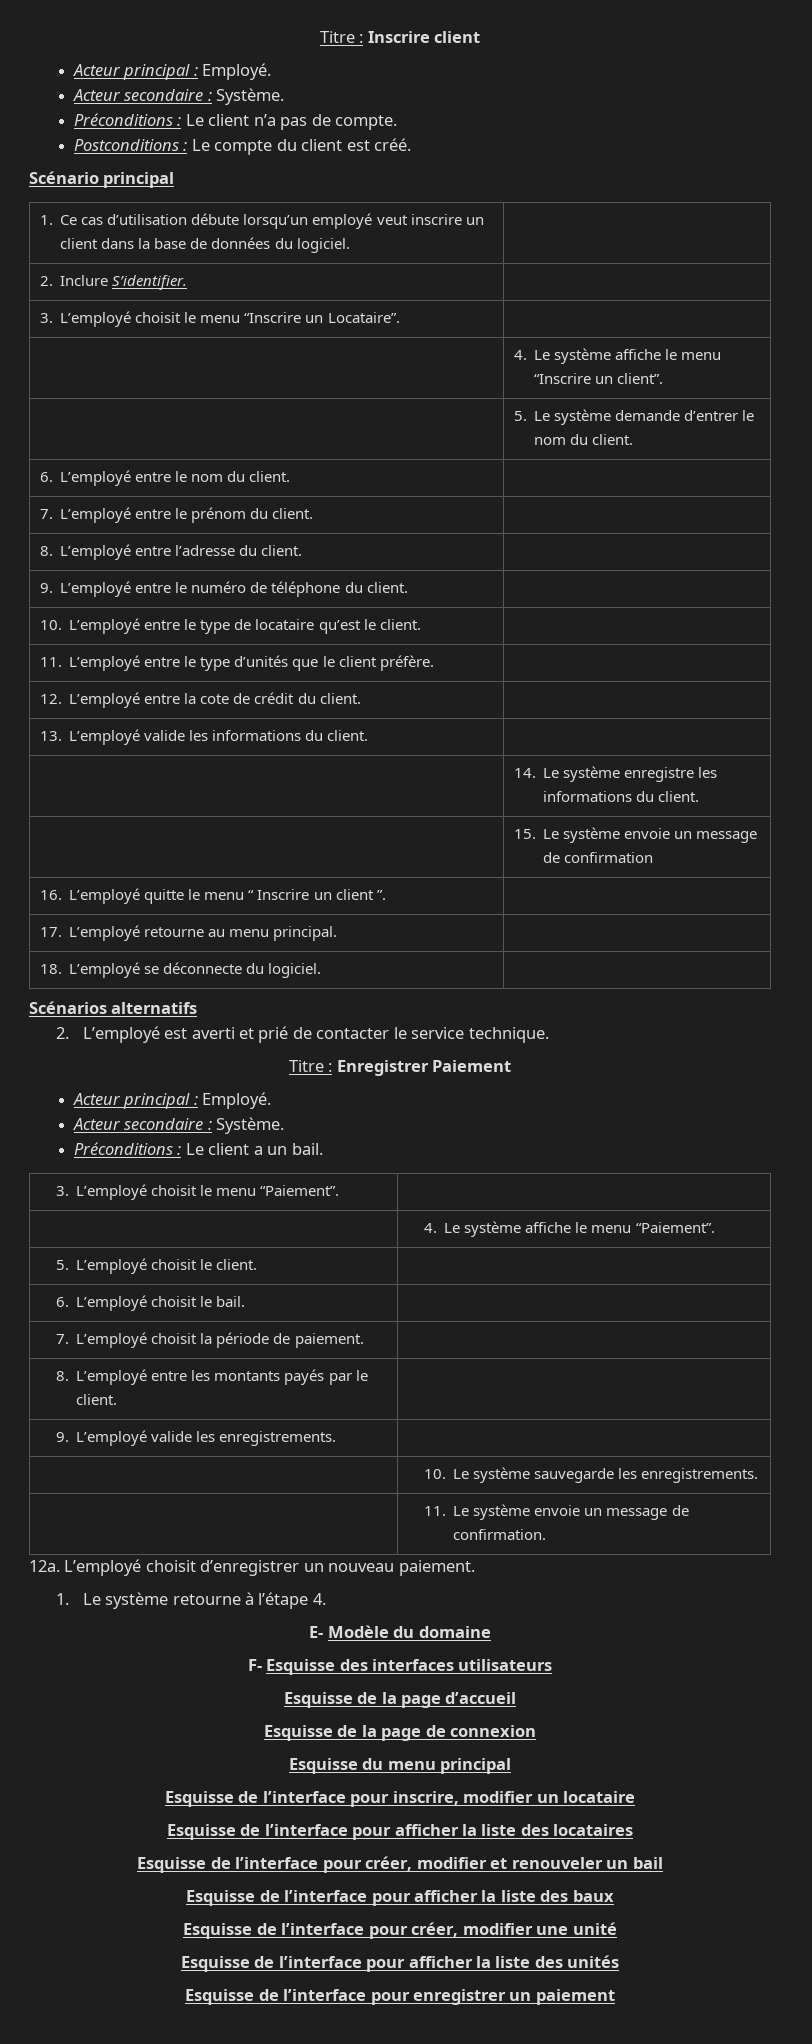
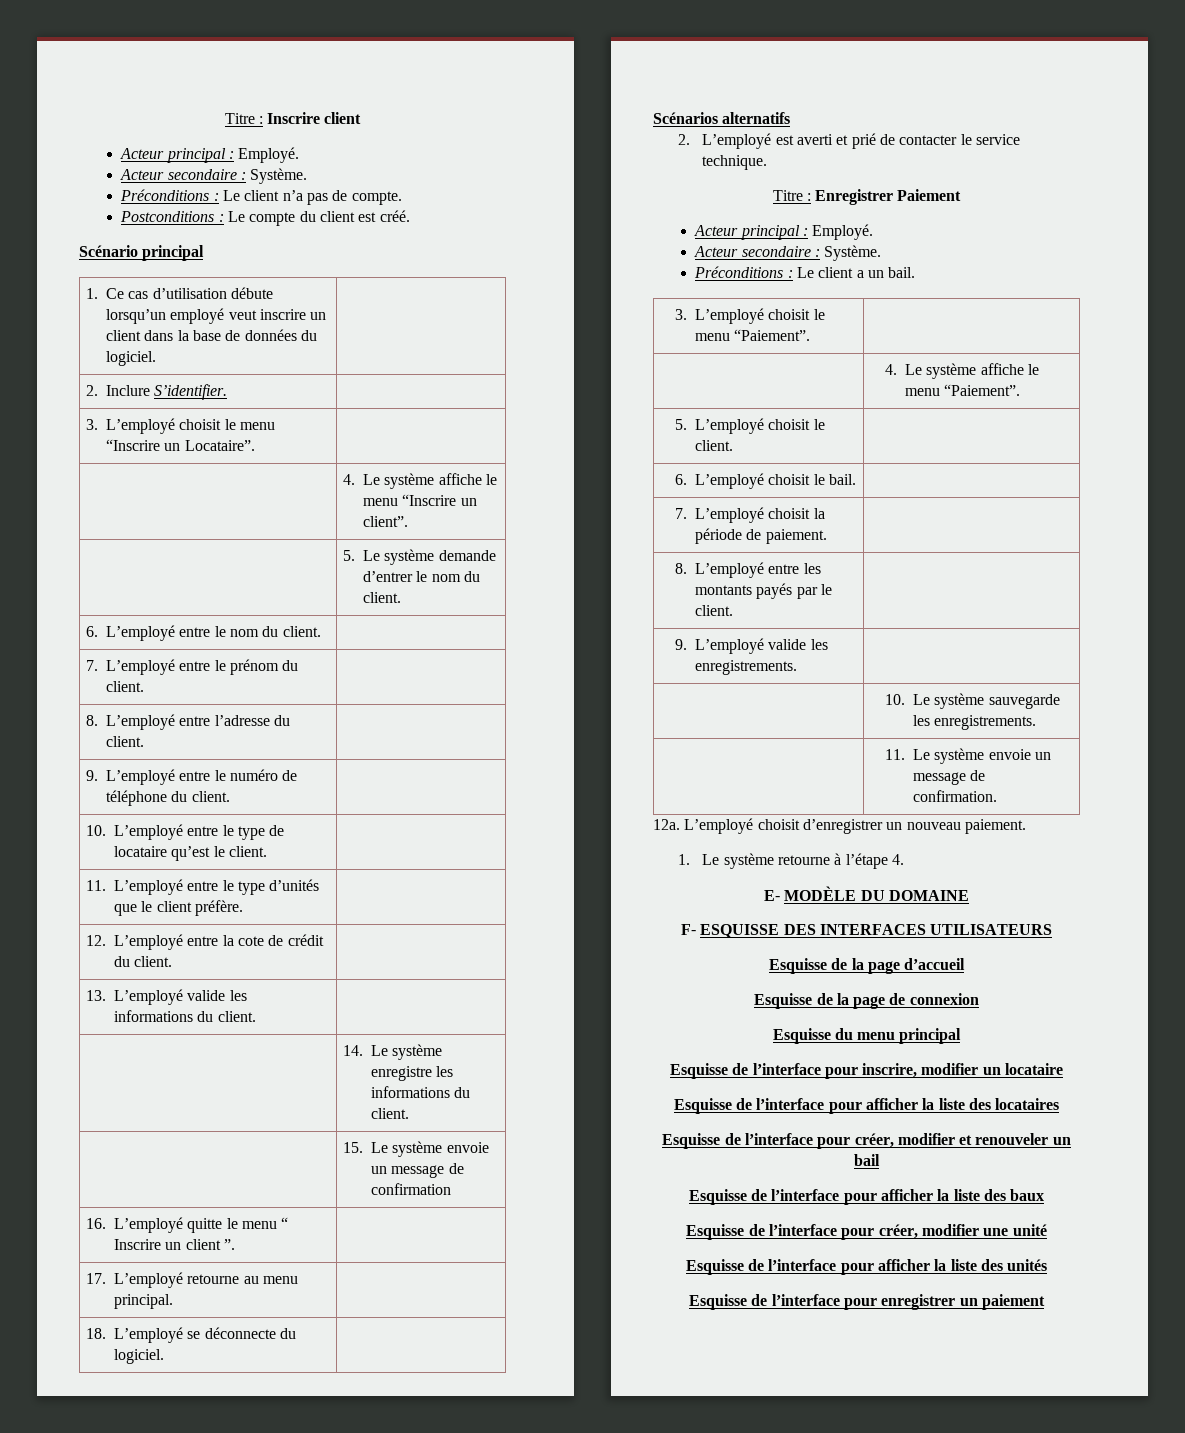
- E- Modèle du domaine
- F- Esquisse des interfaces utilisateurs
+ E- MODÈLE DU DOMAINE
+ F- ESQUISSE DES INTERFACES UTILISATEURS

